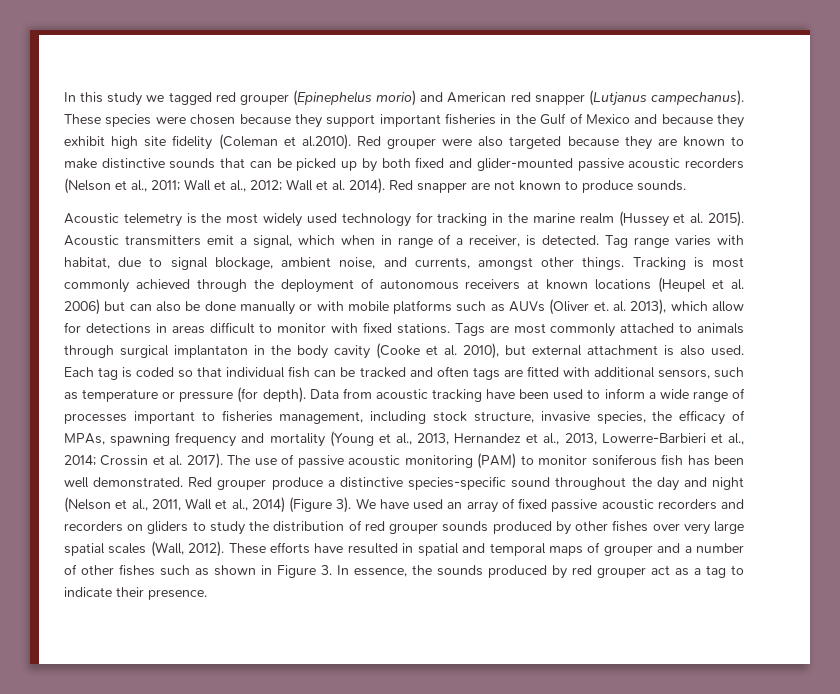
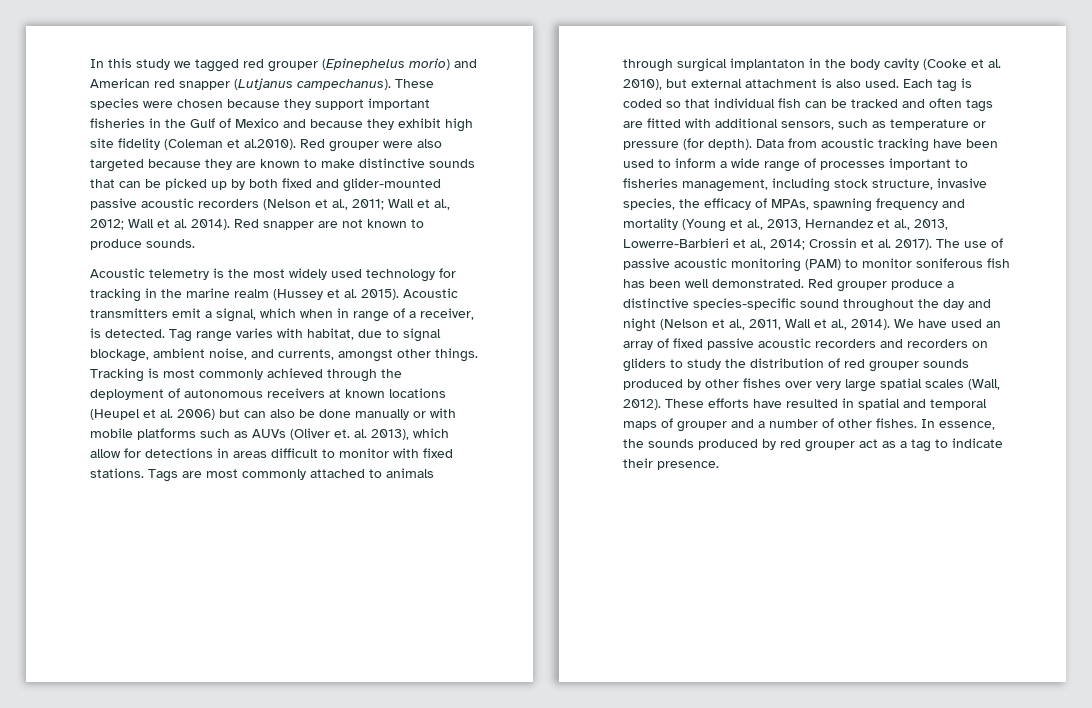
- Red grouper produce a distinctive species-specific sound throughout the day and night (Nelson et al., 2011, Wall et al., 2014) (Figure 3).
+ Red grouper produce a distinctive species-specific sound throughout the day and night (Nelson et al., 2011, Wall et al., 2014).
- These efforts have resulted in spatial and temporal maps of grouper and a number of other fishes such as shown in Figure 3. In essence, the sounds produced by red grouper act as a tag to indicate their presence.
+ These efforts have resulted in spatial and temporal maps of grouper and a number of other fishes. In essence, the sounds produced by red grouper act as a tag to indicate their presence.

